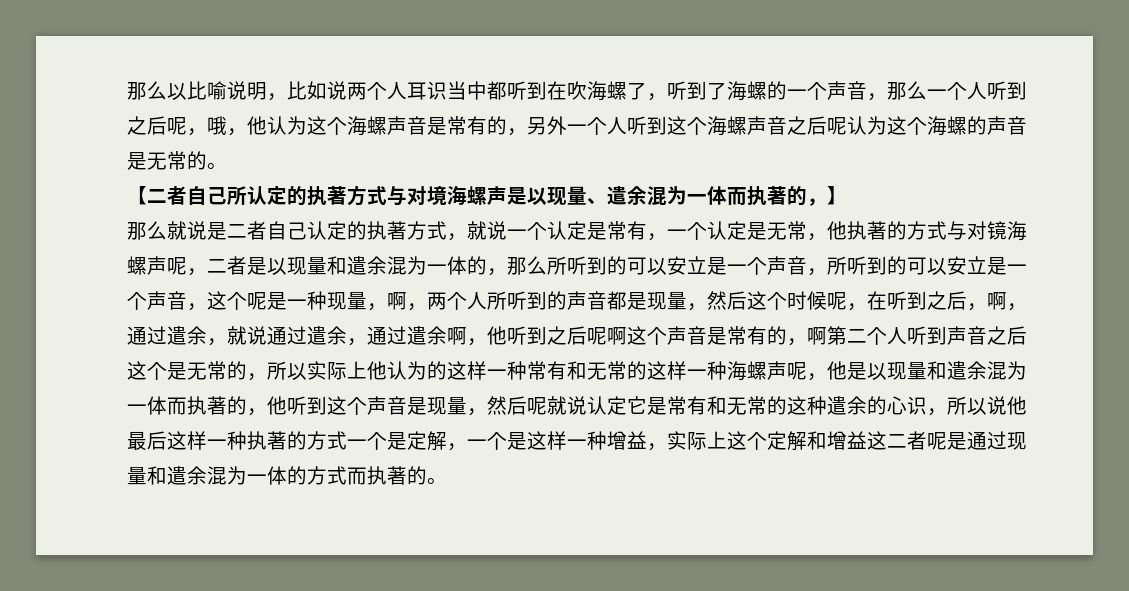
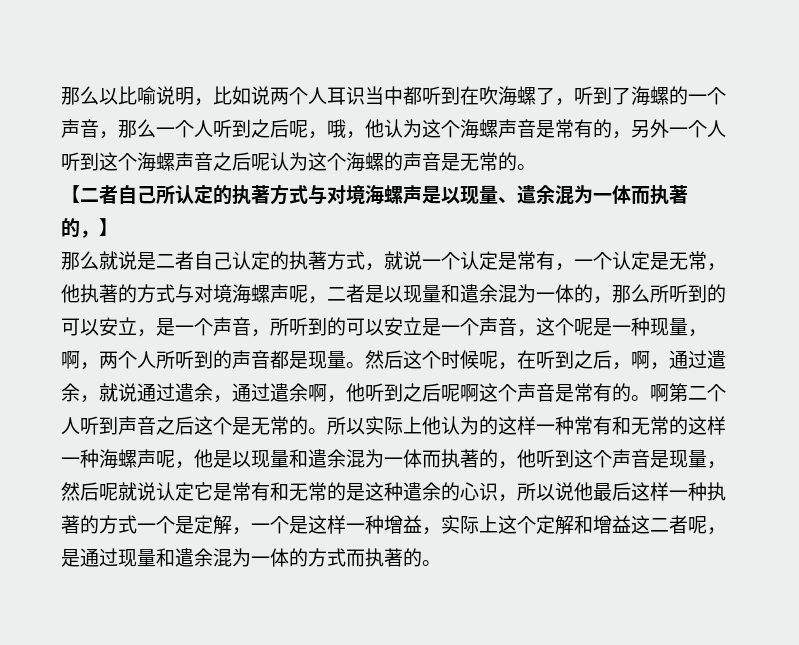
- 那么就说是二者自己认定的执著方式，就说一个认定是常有，一个认定是无常，他执著的方式与对镜海螺声呢，二者是以现量和遣余混为一体的，那么所听到的可以安立是一个声音，所听到的可以安立是一个声音，这个呢是一种现量，啊，两个人所听到的声音都是现量，然后这个时候呢，在听到之后，啊，通过遣余，就说通过遣余，通过遣余啊，他听到之后呢啊这个声音是常有的，啊第二个人听到声音之后这个是无常的，所以实际上他认为的这样一种常有和无常的这样一种海螺声呢，他是以现量和遣余混为一体而执著的，他听到这个声音是现量，然后呢就说认定它是常有和无常的这种遣余的心识，所以说他最后这样一种执著的方式一个是定解，一个是这样一种增益，实际上这个定解和增益这二者呢是通过现量和遣余混为一体的方式而执著的。
+ 那么就说是二者自己认定的执著方式，就说一个认定是常有，一个认定是无常，他执著的方式与对境海螺声呢，二者是以现量和遣余混为一体的，那么所听到的可以安立，是一个声音，所听到的可以安立是一个声音，这个呢是一种现量，啊，两个人所听到的声音都是现量。然后这个时候呢，在听到之后，啊，通过遣余，就说通过遣余，通过遣余啊，他听到之后呢啊这个声音是常有的。啊第二个人听到声音之后这个是无常的。所以实际上他认为的这样一种常有和无常的这样一种海螺声呢，他是以现量和遣余混为一体而执著的，他听到这个声音是现量，然后呢就说认定它是常有和无常的是这种遣余的心识，所以说他最后这样一种执著的方式一个是定解，一个是这样一种增益，实际上这个定解和增益这二者呢，是通过现量和遣余混为一体的方式而执著的。

